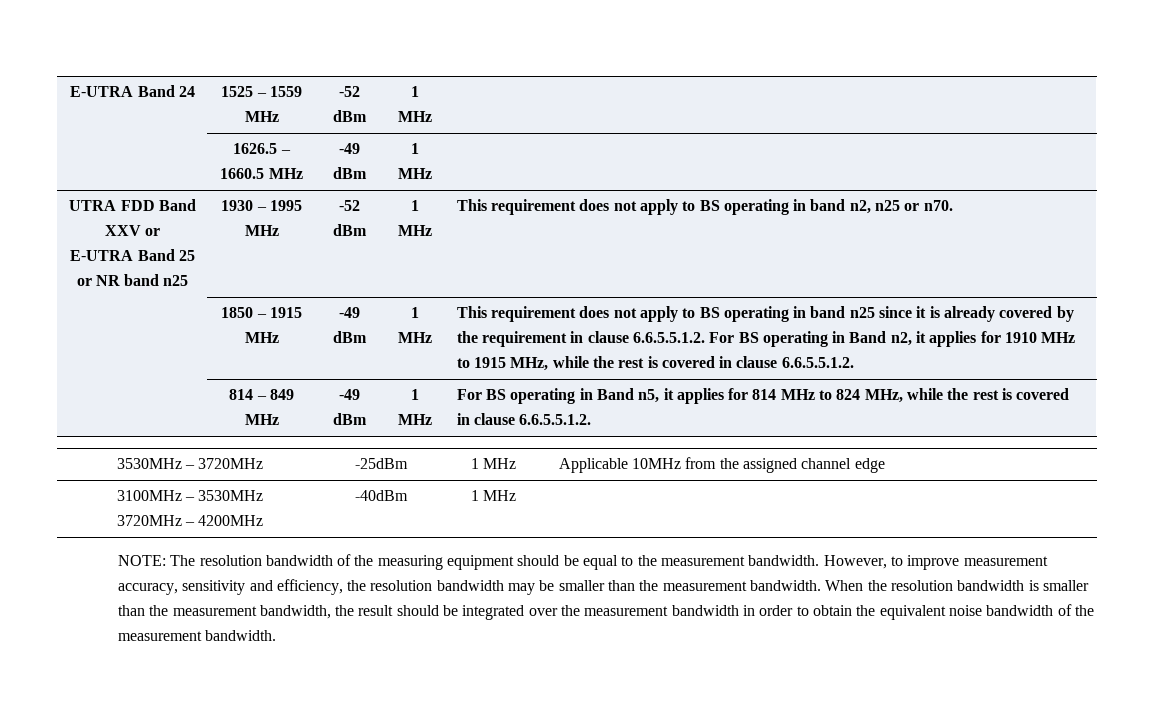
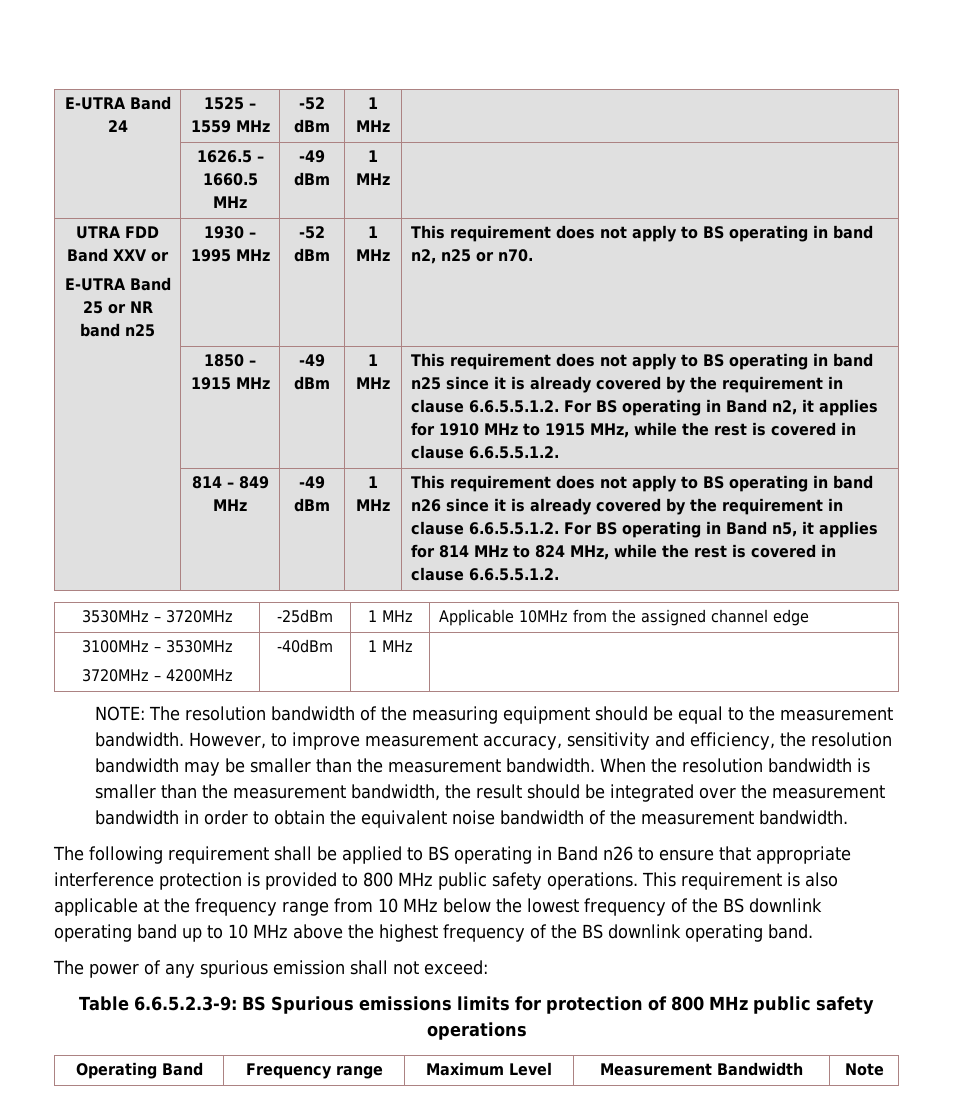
- For BS operating in Band n5, it applies for 814 MHz to 824 MHz, while the rest is covered in clause 6.6.5.5.1.2.
+ This requirement does not apply to BS operating in band n26 since it is already covered by the requirement in clause 6.6.5.5.1.2. For BS operating in Band n5, it applies for 814 MHz to 824 MHz, while the rest is covered in clause 6.6.5.5.1.2.
+ The following requirement shall be applied to BS operating in Band n26 to ensure that appropriate interference protection is provided to 800 MHz public safety operations. This requirement is also applicable at the frequency range from 10 MHz below the lowest frequency of the BS downlink operating band up to 10 MHz above the highest frequency of the BS downlink operating band.
+ The power of any spurious emission shall not exceed:
+ Table 6.6.5.2.3-9: BS Spurious emissions limits for protection of 800 MHz public safety operations
+ Operating Band | Frequency range | Maximum Level | Measurement Bandwidth | Note

